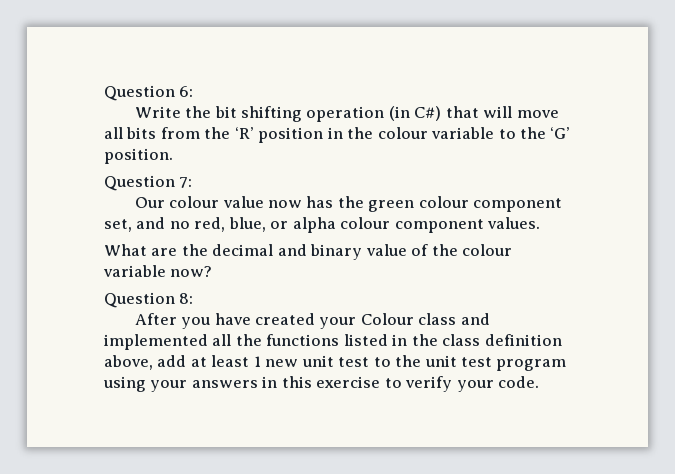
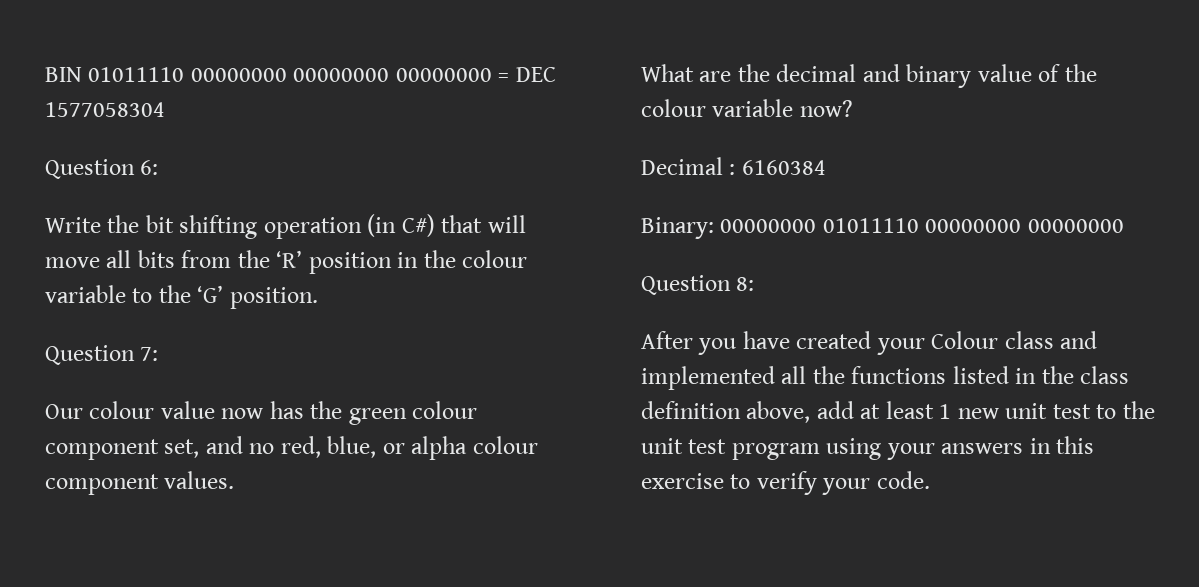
+ BIN 01011110 00000000 00000000 00000000 = DEC 1577058304
+ Decimal : 6160384
+ Binary: 00000000 01011110 00000000 00000000

